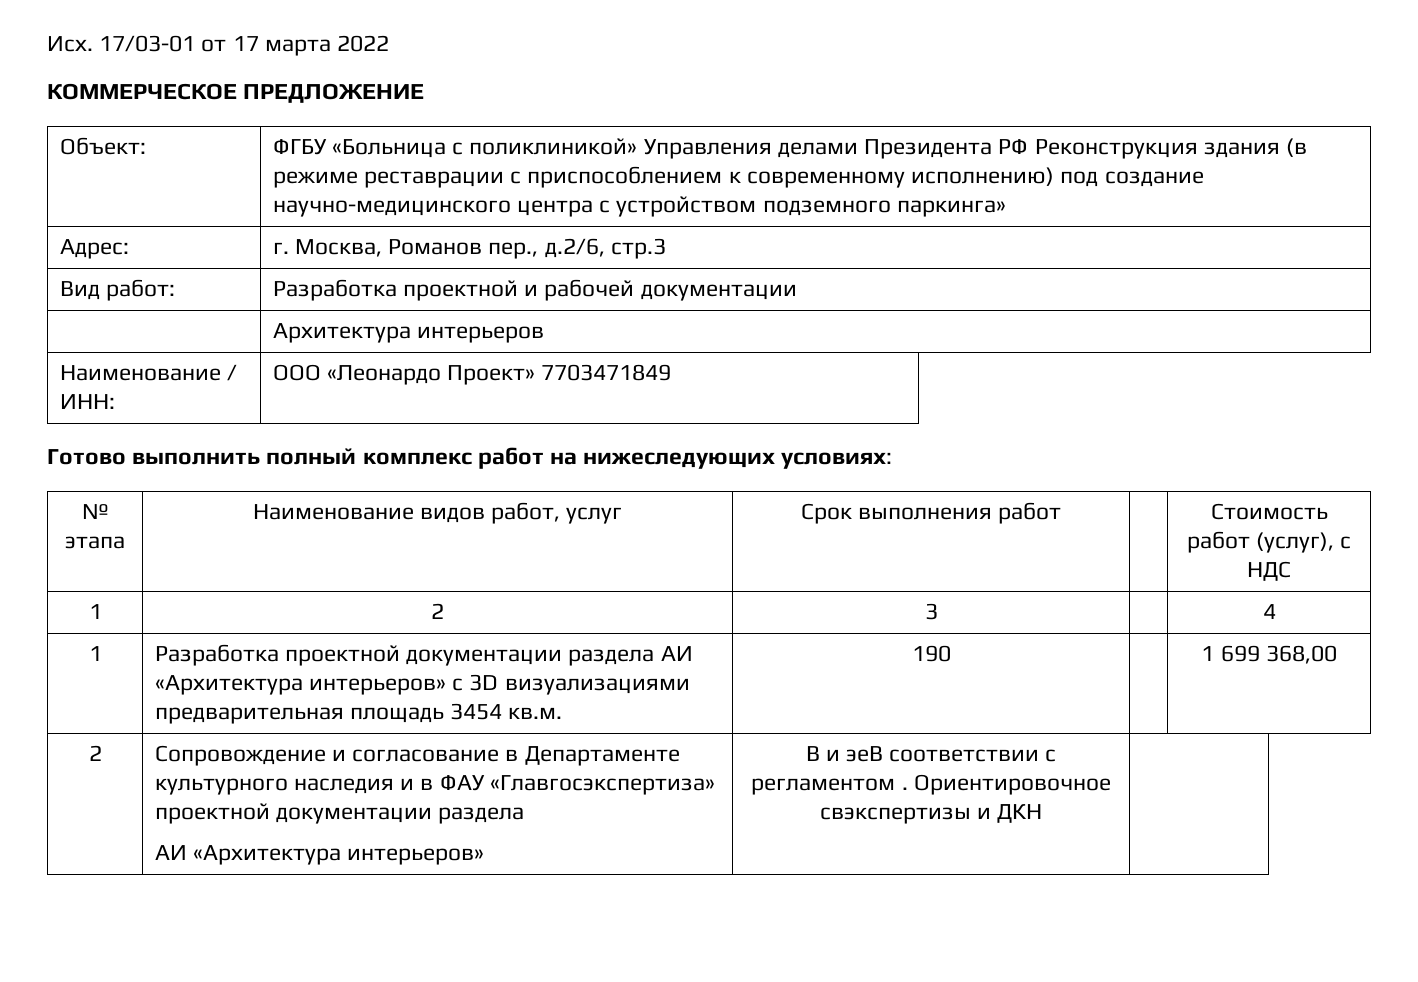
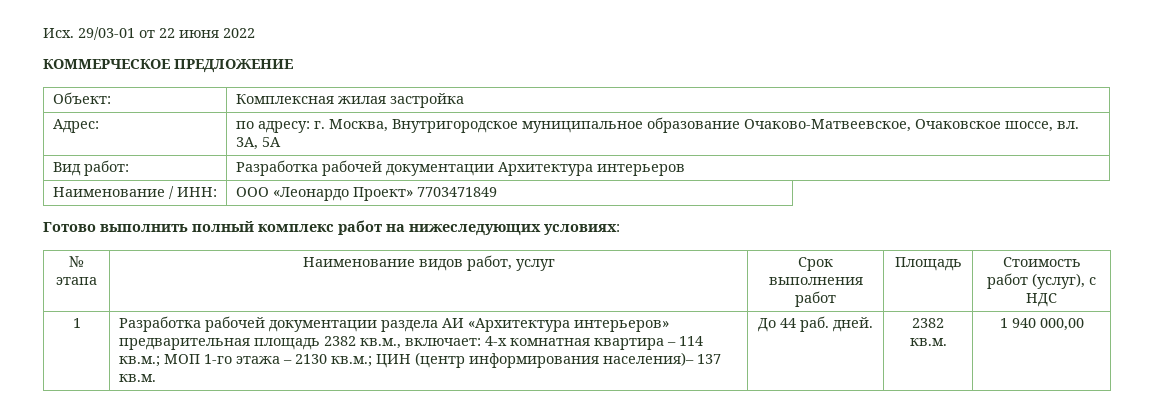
- Исх. 17/03-01 от 17 марта 2022
+ Исх. 29/03-01 от 22 июня 2022
- Объект: | ФГБУ «Больница с поликлиникой» Управления делами Президента РФ Реконструкция здания (в режиме реставрации с приспособлением к современному исполнению) под создание научно-медицинского центра с устройством подземного паркинга»
- Адрес: | г. Москва, Романов пер., д.2/6, стр.3
+ Объект: | Комплексная жилая застройка
+ Адрес: | по адресу: г. Москва, Внутригородское муниципальное образование Очаково-Матвеевское, Очаковское шоссе, вл. 3А, 5А
- Вид работ: | Разработка проектной и рабочей документации
- | Архитектура интерьеров
+ Вид работ: | Разработка рабочей документации Архитектура интерьеров
- № этапа | Наименование видов работ, услуг | Срок выполнения работ | | Стоимость работ (услуг), с НДС
+ № этапа | Наименование видов работ, услуг | Срок выполнения работ | Площадь | Стоимость работ (услуг), с НДС
- 1 | 2 | 3 | | 4
- 1 | Разработка проектной документации раздела АИ «Архитектура интерьеров» с 3D визуализациями предварительная площадь 3454 кв.м. | 190 | | 1 699 368,00
- 2 | Сопровождение и согласование в Департаменте культурного наследия и в ФАУ «Главгосэкспертиза» проектной документации раздела
- АИ «Архитектура интерьеров» | В и эеВ соответствии с регламентом . Ориентировочное свэкспертизы и ДКН |
+ 1 | Разработка рабочей документации раздела АИ «Архитектура интерьеров» предварительная площадь 2382 кв.м., включает: 4-х комнатная квартира – 114 кв.м.; МОП 1-го этажа – 2130 кв.м.; ЦИН (центр информирования населения)– 137 кв.м. | До 44 раб. дней. | 2382 кв.м. | 1 940 000,00

